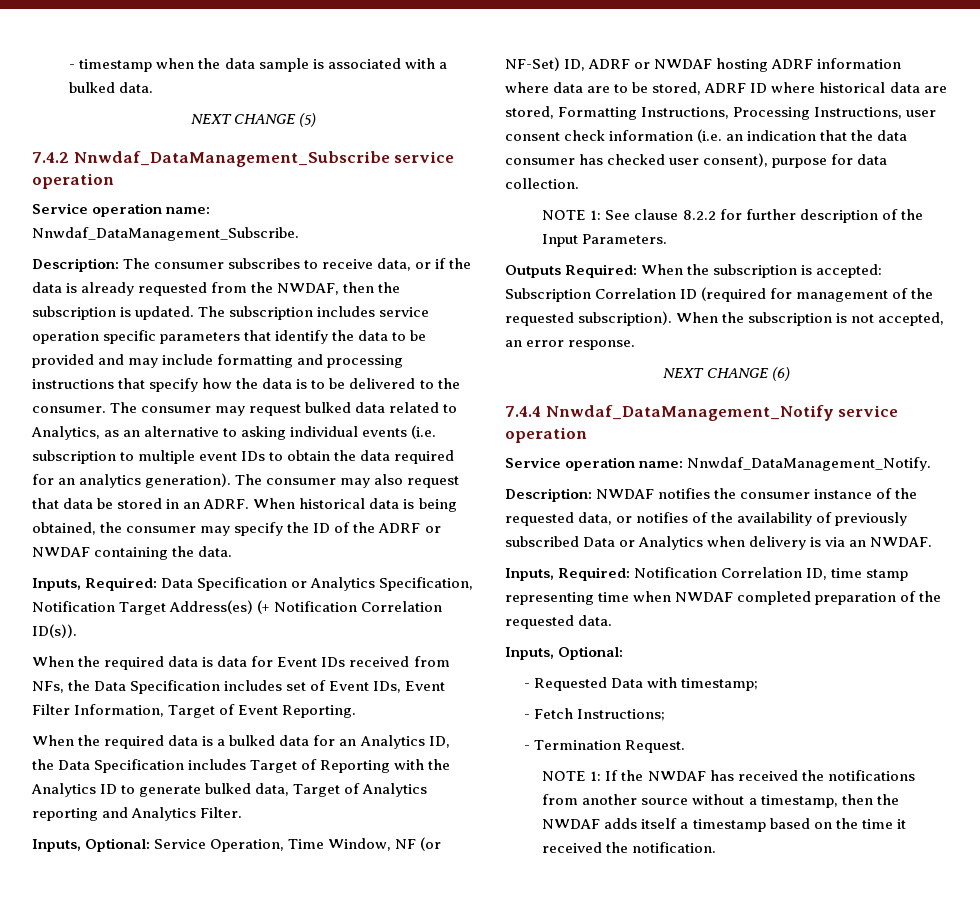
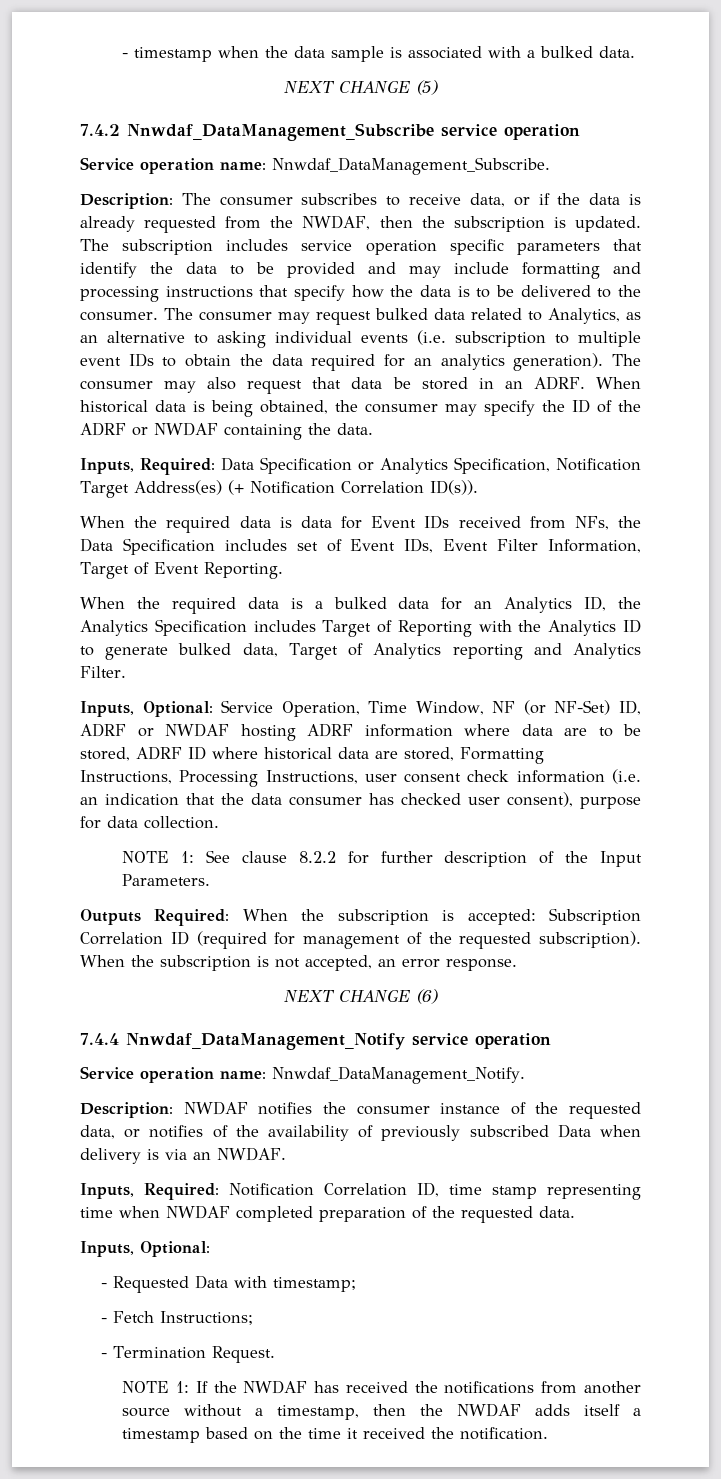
- When the required data is a bulked data for an Analytics ID, the Data Specification includes Target of Reporting with the Analytics ID to generate bulked data, Target of Analytics reporting and Analytics Filter.
+ When the required data is a bulked data for an Analytics ID, the Analytics Specification includes Target of Reporting with the Analytics ID to generate bulked data, Target of Analytics reporting and Analytics Filter.
- Description: NWDAF notifies the consumer instance of the requested data, or notifies of the availability of previously subscribed Data or Analytics when delivery is via an NWDAF.
+ Description: NWDAF notifies the consumer instance of the requested data, or notifies of the availability of previously subscribed Data when delivery is via an NWDAF.

